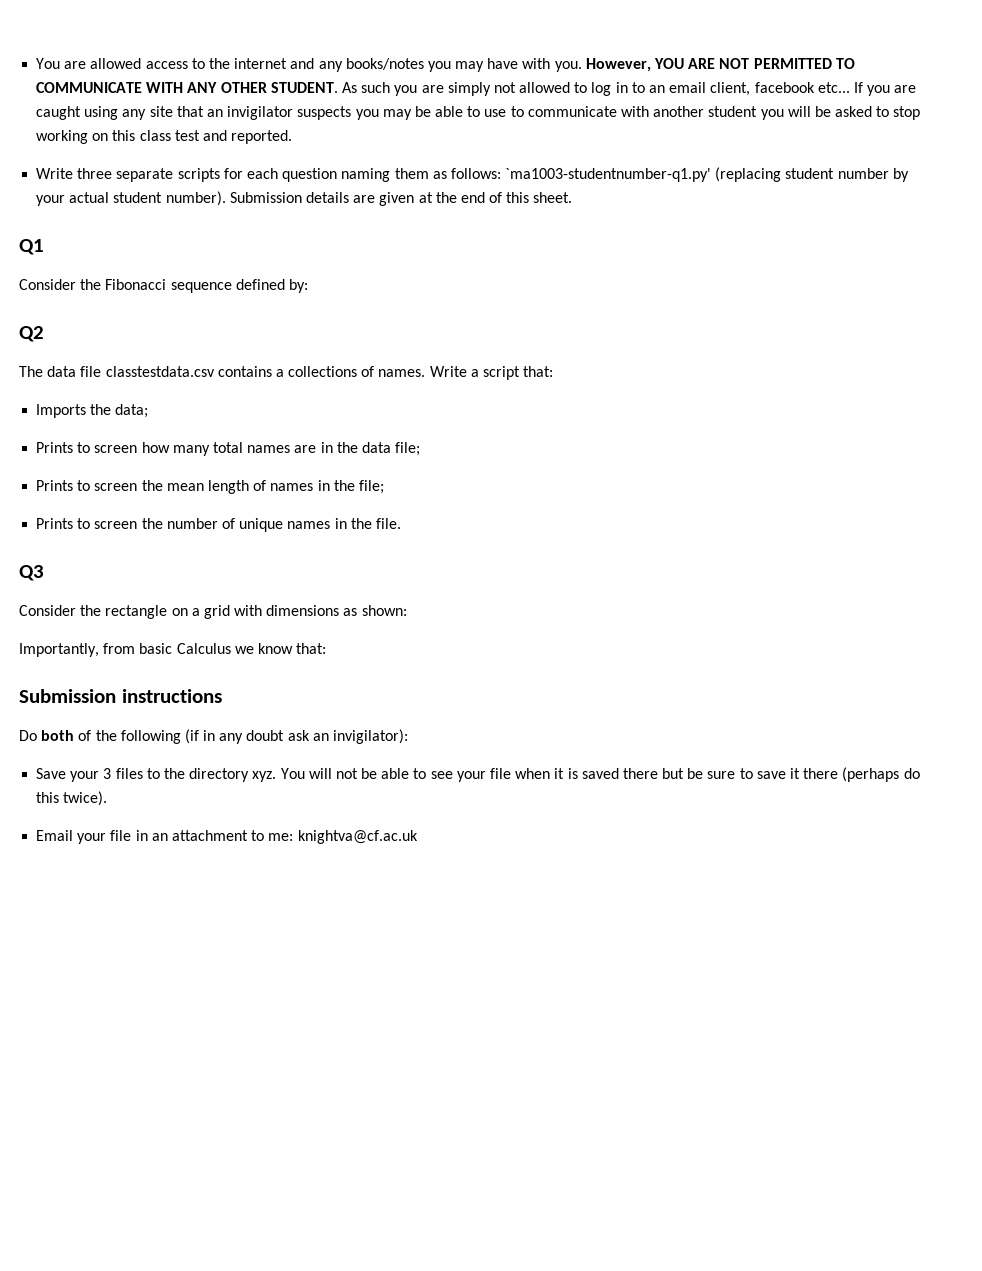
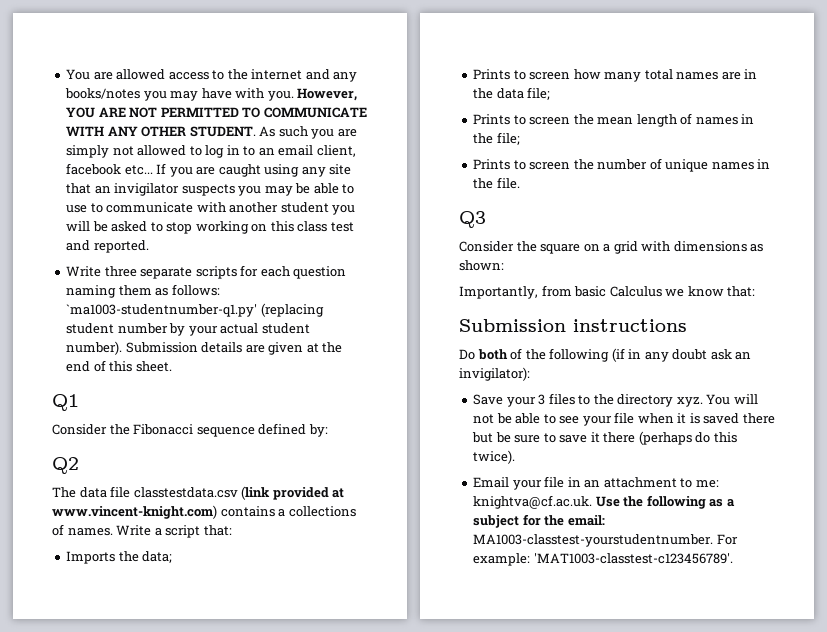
- The data file classtestdata.csv contains a collections of names.
+ The data file classtestdata.csv (link provided at www.vincent-knight.com) contains a collections of names.
- Consider the rectangle on a grid with dimensions as shown:
+ Consider the square on a grid with dimensions as shown:
- Email your file in an attachment to me: knightva@cf.ac.uk
+ Email your file in an attachment to me: knightva@cf.ac.uk. Use the following as a subject for the email: MA1003-classtest-yourstudentnumber. For example: 'MAT1003-classtest-c123456789'.

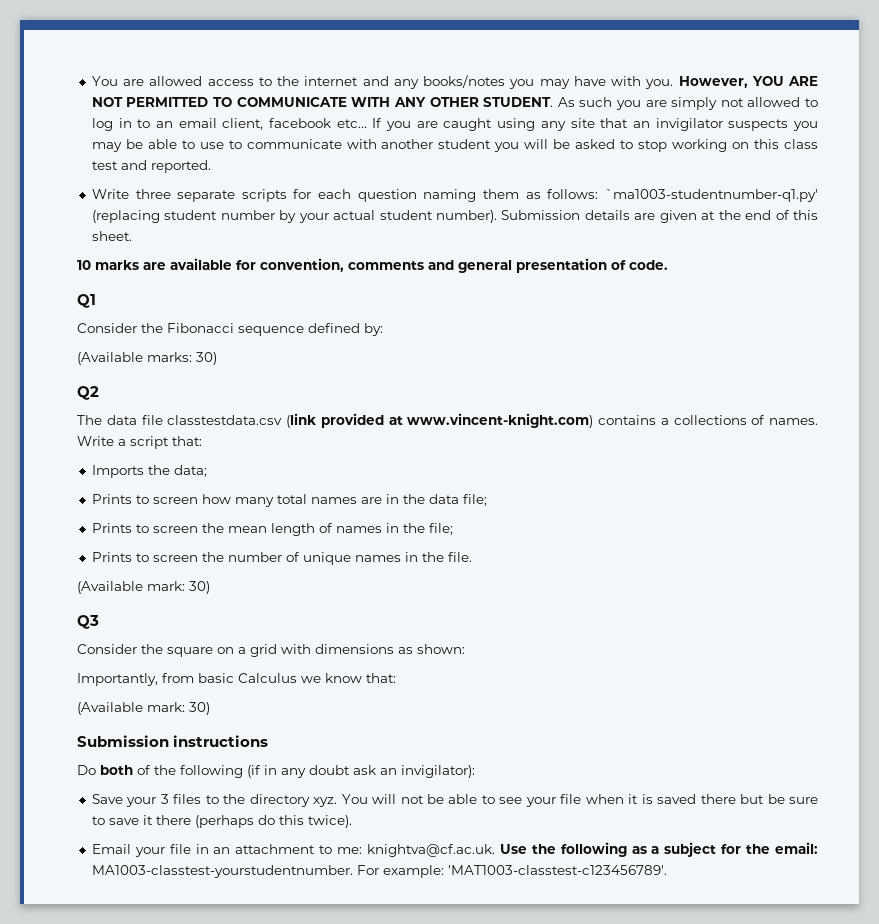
+ 10 marks are available for convention, comments and general presentation of code.
+ (Available marks: 30)
  Prints to screen the number of unique names in the file.
+ (Available mark: 30)
  Importantly, from basic Calculus we know that:
+ (Available mark: 30)

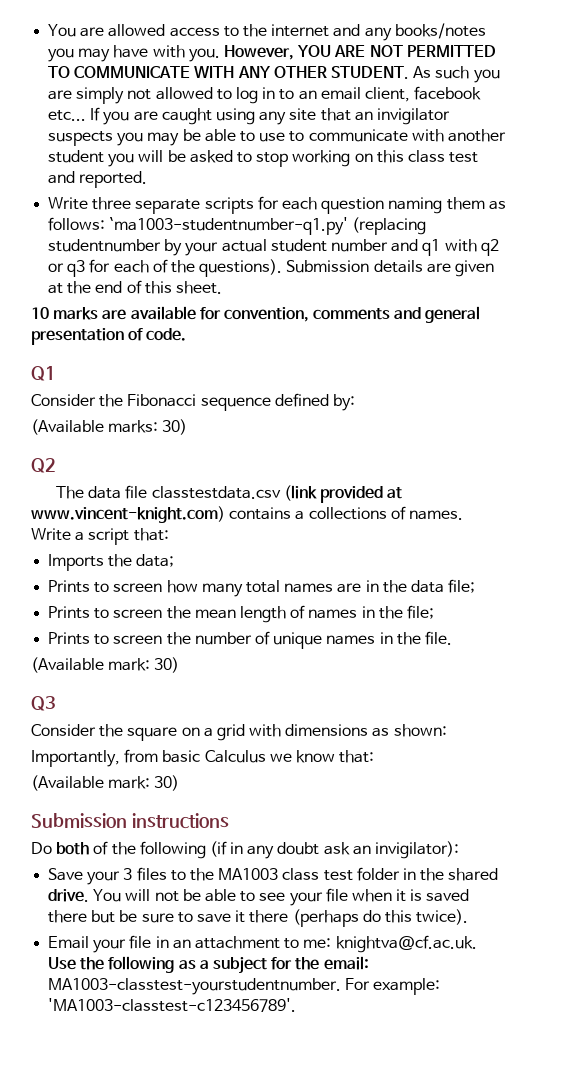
- Write three separate scripts for each question naming them as follows: `ma1003-studentnumber-q1.py' (replacing student number by your actual student number).
+ Write three separate scripts for each question naming them as follows: `ma1003-studentnumber-q1.py' (replacing studentnumber by your actual student number and q1 with q2 or q3 for each of the questions).
- Save your 3 files to the directory xyz.
+ Save your 3 files to the MA1003 class test folder in the shared drive.
- For example: 'MAT1003-classtest-c123456789'.
+ For example: 'MA1003-classtest-c123456789'.

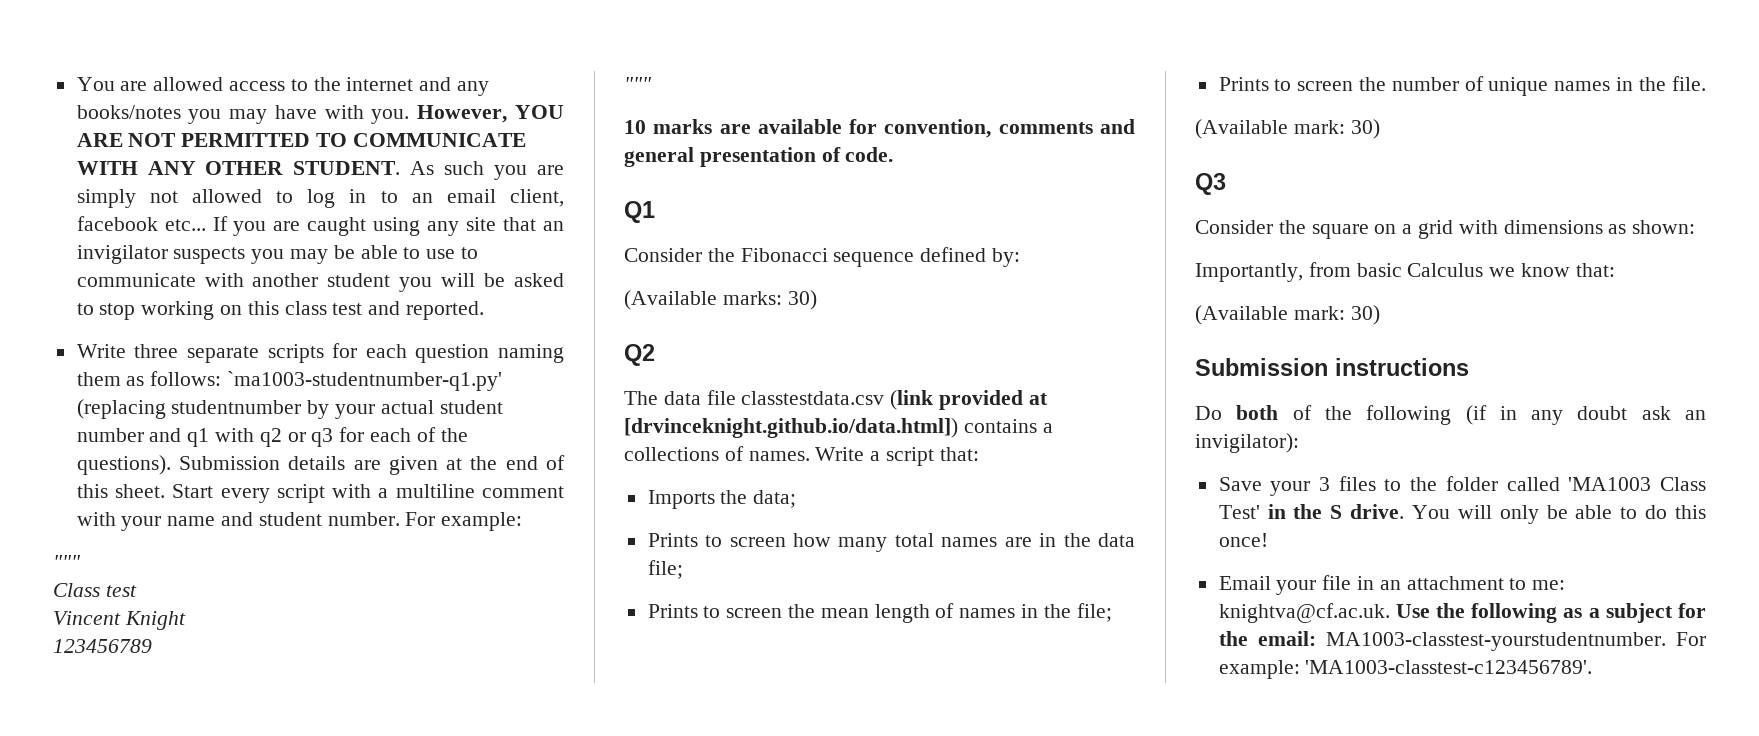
+ Start every script with a multiline comment with your name and student number. For example:
+ """
+ Class test
+ Vincent Knight
+ 123456789
+ """
- The data file classtestdata.csv (link provided at www.vincent-knight.com) contains a collections of names.
+ The data file classtestdata.csv (link provided at [drvinceknight.github.io/data.html]) contains a collections of names.
- Save your 3 files to the MA1003 class test folder in the shared drive.
+ Save your 3 files to the folder called 'MA1003 Class Test' in the S drive.
- You will not be able to see your file when it is saved there but be sure to save it there (perhaps do this twice).
+ You will only be able to do this once!

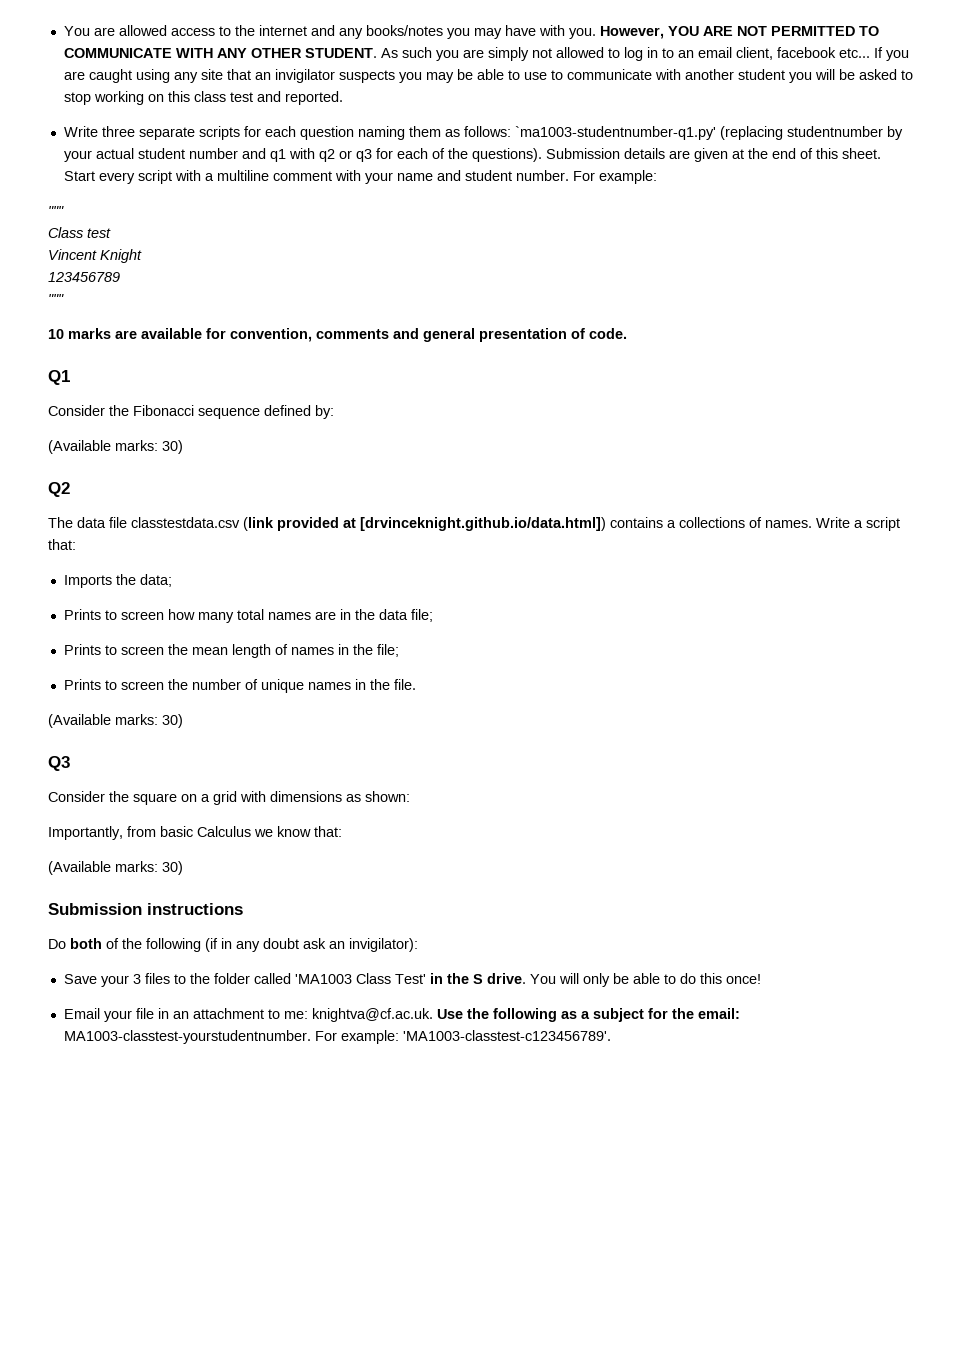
  Prints to screen the number of unique names in the file.
- (Available mark: 30)
+ (Available marks: 30)
  Importantly, from basic Calculus we know that:
- (Available mark: 30)
+ (Available marks: 30)

